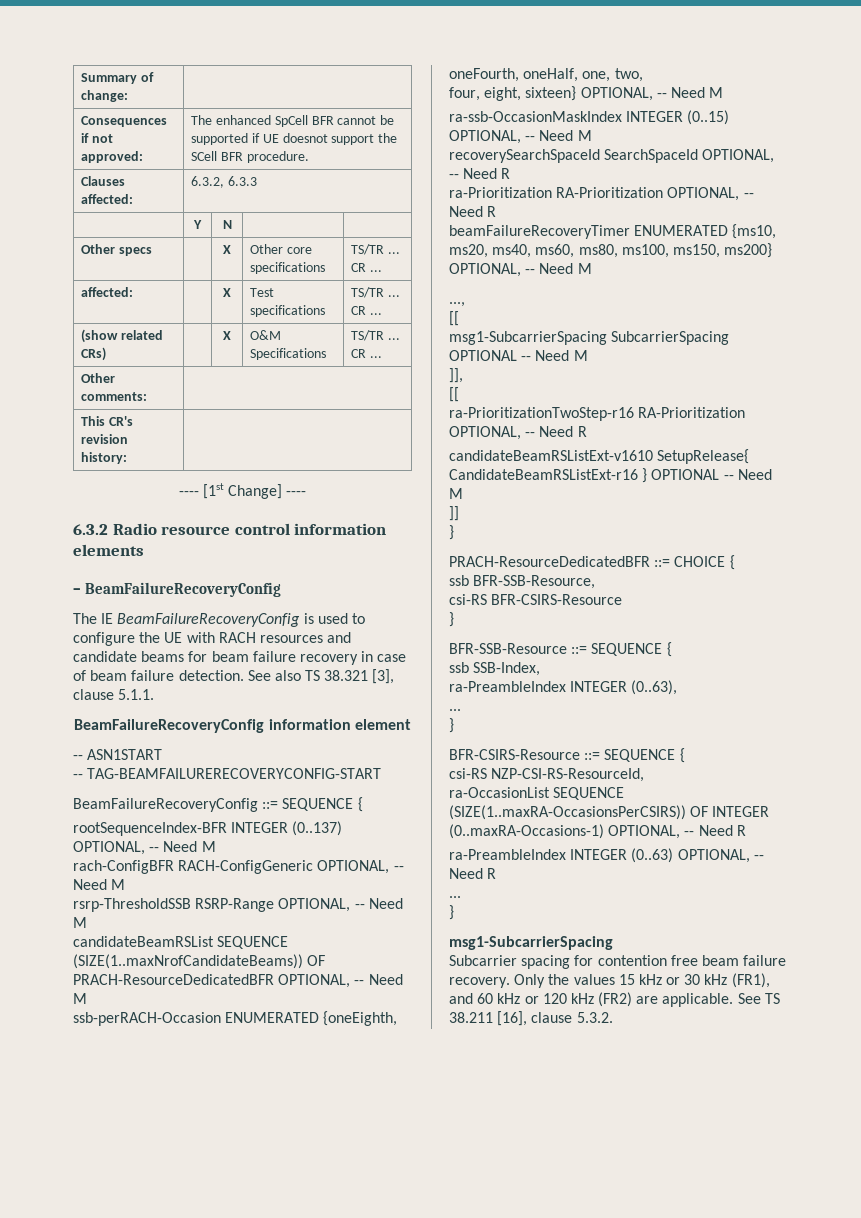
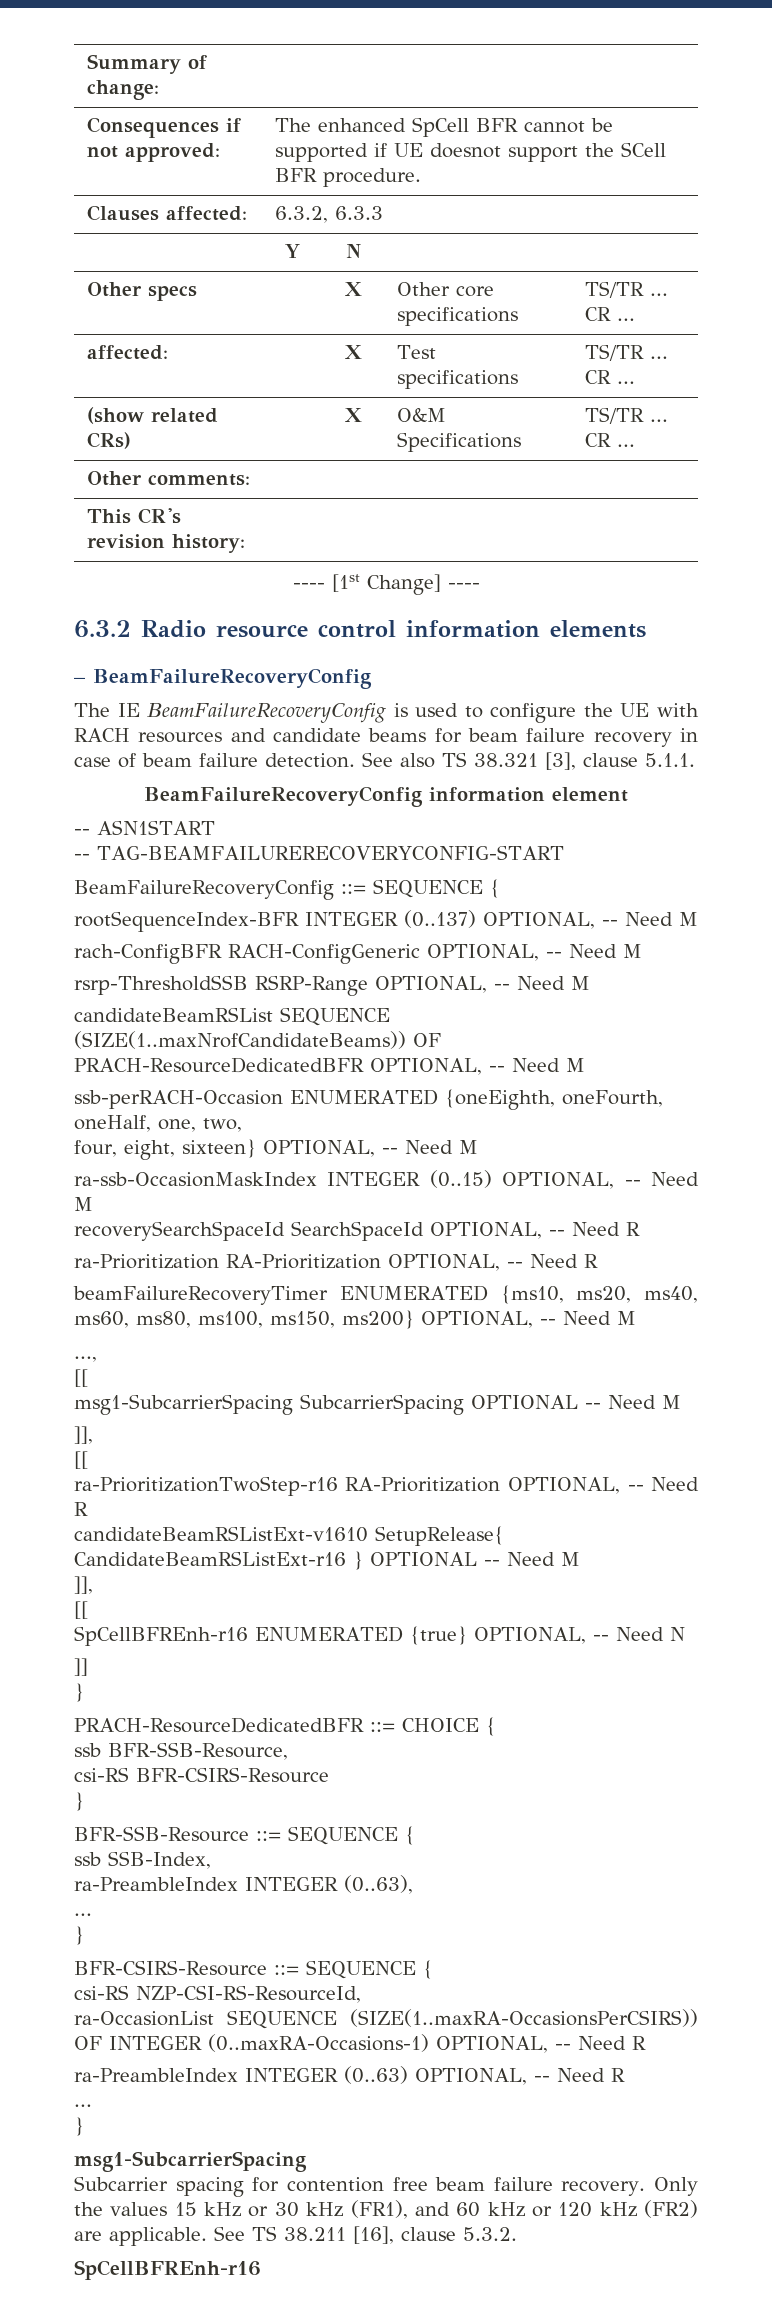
  candidateBeamRSListExt-v1610 SetupRelease{ CandidateBeamRSListExt-r16 } OPTIONAL -- Need M
+ ]],
+ [[
+ SpCellBFREnh-r16 ENUMERATED {true} OPTIONAL, -- Need N
  See TS 38.211 [16], clause 5.3.2.
+ SpCellBFREnh-r16

